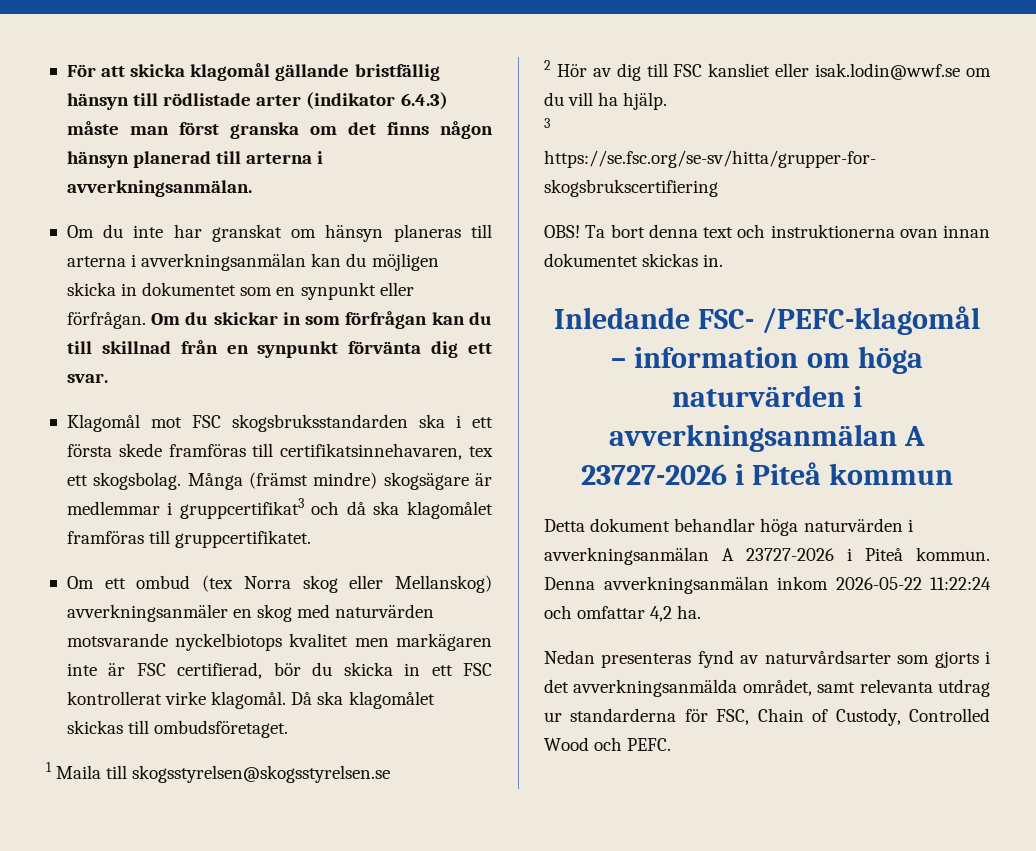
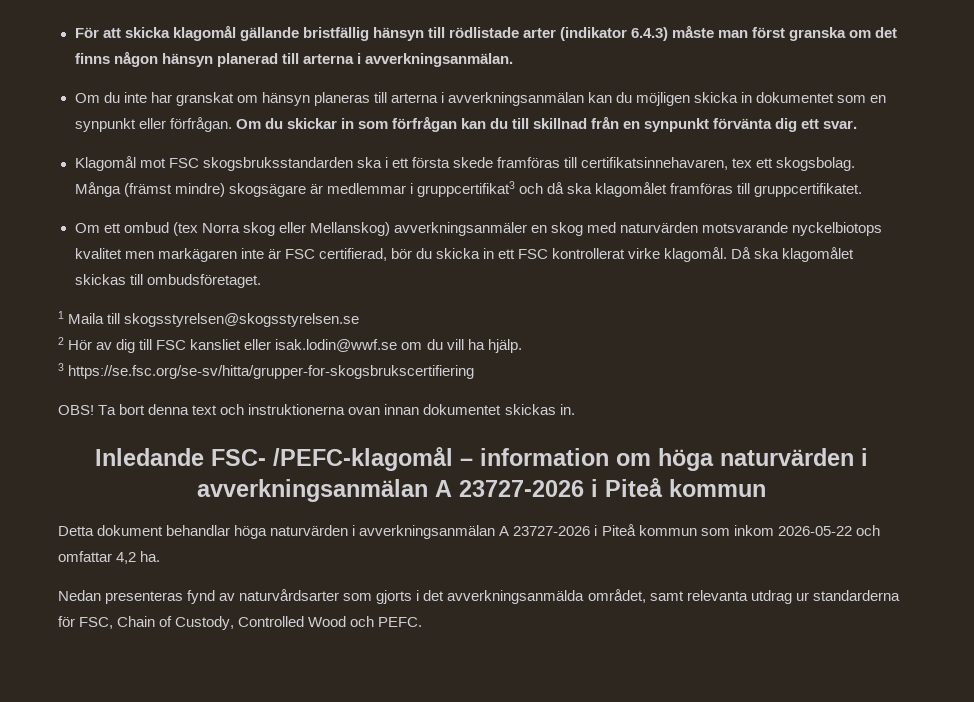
- Detta dokument behandlar höga naturvärden i avverkningsanmälan A 23727-2026 i Piteå kommun. Denna avverkningsanmälan inkom 2026-05-22 11:22:24 och omfattar 4,2 ha.
+ Detta dokument behandlar höga naturvärden i avverkningsanmälan A 23727-2026 i Piteå kommun som inkom 2026-05-22 och omfattar 4,2 ha.

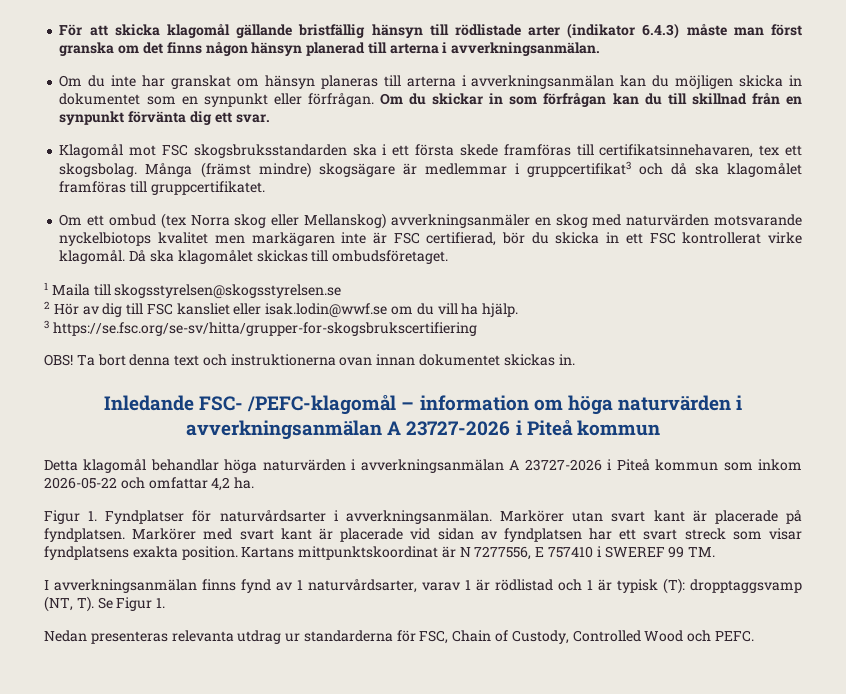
- Detta dokument behandlar höga naturvärden i avverkningsanmälan A 23727-2026 i Piteå kommun som inkom 2026-05-22 och omfattar 4,2 ha.
+ Detta klagomål behandlar höga naturvärden i avverkningsanmälan A 23727-2026 i Piteå kommun som inkom 2026-05-22 och omfattar 4,2 ha.
- Nedan presenteras fynd av naturvårdsarter som gjorts i det avverkningsanmälda området, samt relevanta utdrag ur standarderna för FSC, Chain of Custody, Controlled Wood och PEFC.
+ Figur 1. Fyndplatser för naturvårdsarter i avverkningsanmälan. Markörer utan svart kant är placerade på fyndplatsen. Markörer med svart kant är placerade vid sidan av fyndplatsen har ett svart streck som visar fyndplatsens exakta position. Kartans mittpunktskoordinat är N 7277556, E 757410 i SWEREF 99 TM.
+ I avverkningsanmälan finns fynd av 1 naturvårdsarter, varav 1 är rödlistad och 1 är typisk (T): dropptaggsvamp (NT, T). Se Figur 1.
+ Nedan presenteras relevanta utdrag ur standarderna för FSC, Chain of Custody, Controlled Wood och PEFC.

